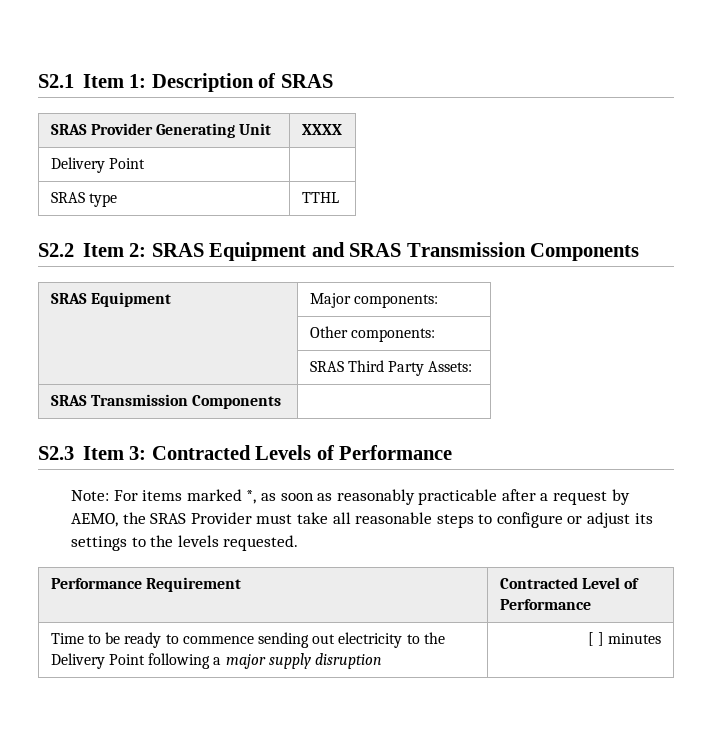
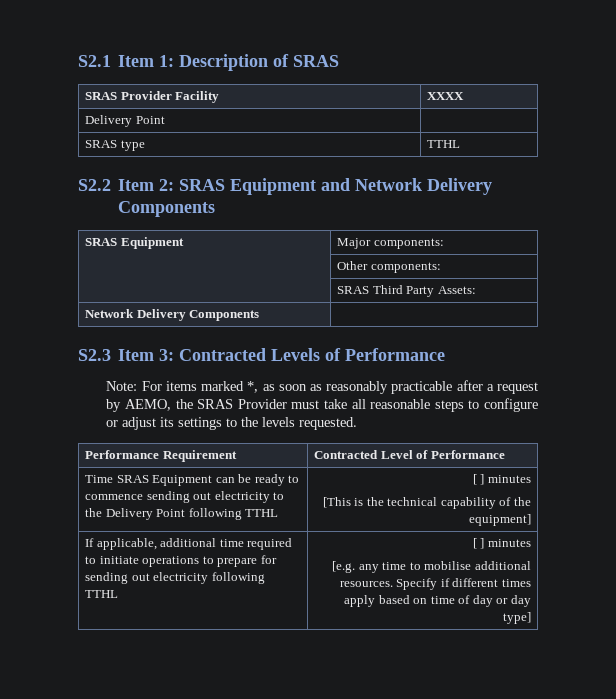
- SRAS Provider Generating Unit | XXXX
+ SRAS Provider Facility | XXXX
- S2.2 Item 2: SRAS Equipment and SRAS Transmission Components
+ S2.2 Item 2: SRAS Equipment and Network Delivery Components
- SRAS Transmission Components |
+ Network Delivery Components |
- Time to be ready to commence sending out electricity to the Delivery Point following a major supply disruption | [ ] minutes
+ Time SRAS Equipment can be ready to commence sending out electricity to the Delivery Point following TTHL | [ ] minutes
+ [This is the technical capability of the equipment]
+ If applicable, additional time required to initiate operations to prepare for sending out electricity following TTHL | [ ] minutes
+ [e.g. any time to mobilise additional resources. Specify if different times apply based on time of day or day type]

